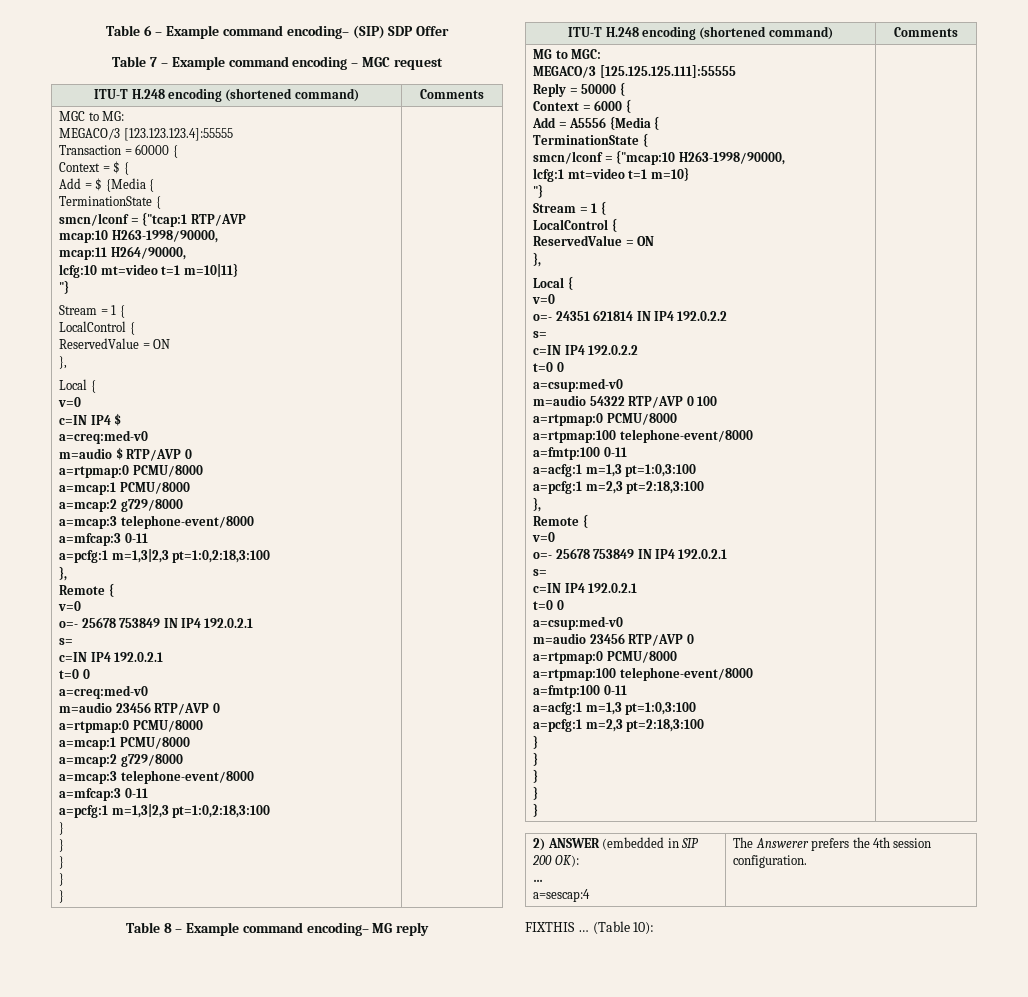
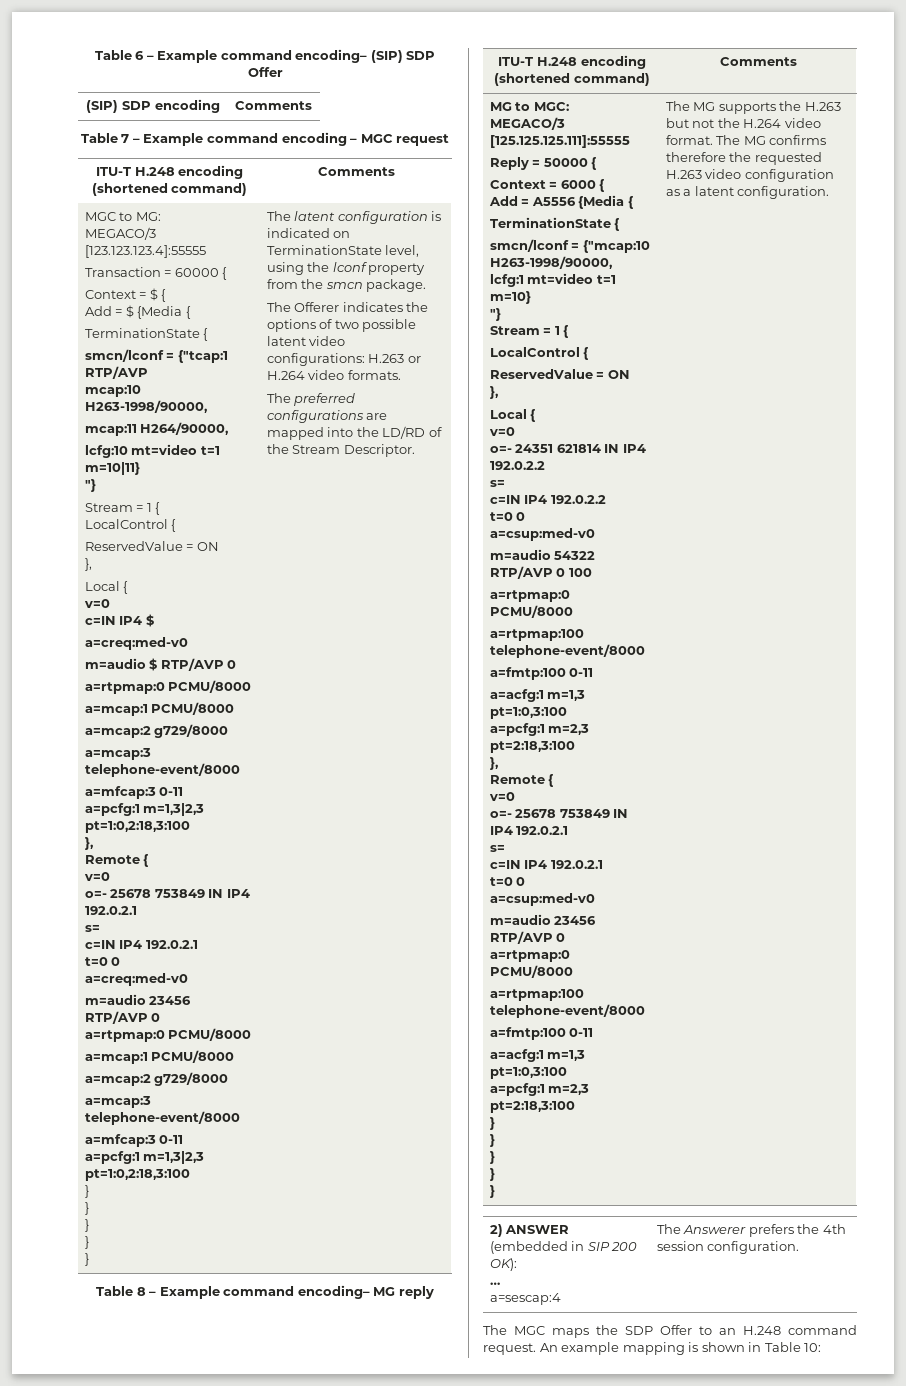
+ (SIP) SDP encoding | Comments
+ The latent configuration is indicated on TerminationState level, using the lconf property from the smcn package.
+ The Offerer indicates the options of two possible latent video configurations: H.263 or H.264 video formats.
+ The preferred configurations are mapped into the LD/RD of the Stream Descriptor.
+ The MG supports the H.263 but not the H.264 video format. The MG confirms therefore the requested H.263 video configuration as a latent configuration.
- FIXTHIS … (Table 10):
+ The MGC maps the SDP Offer to an H.248 command request. An example mapping is shown in Table 10:

